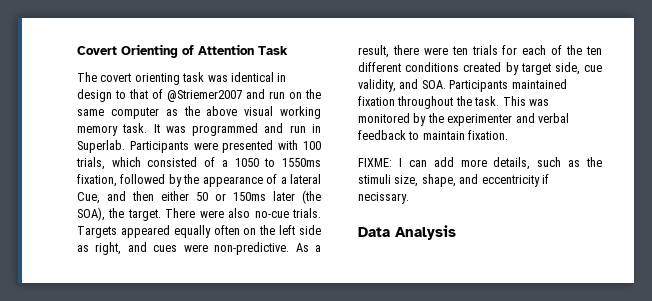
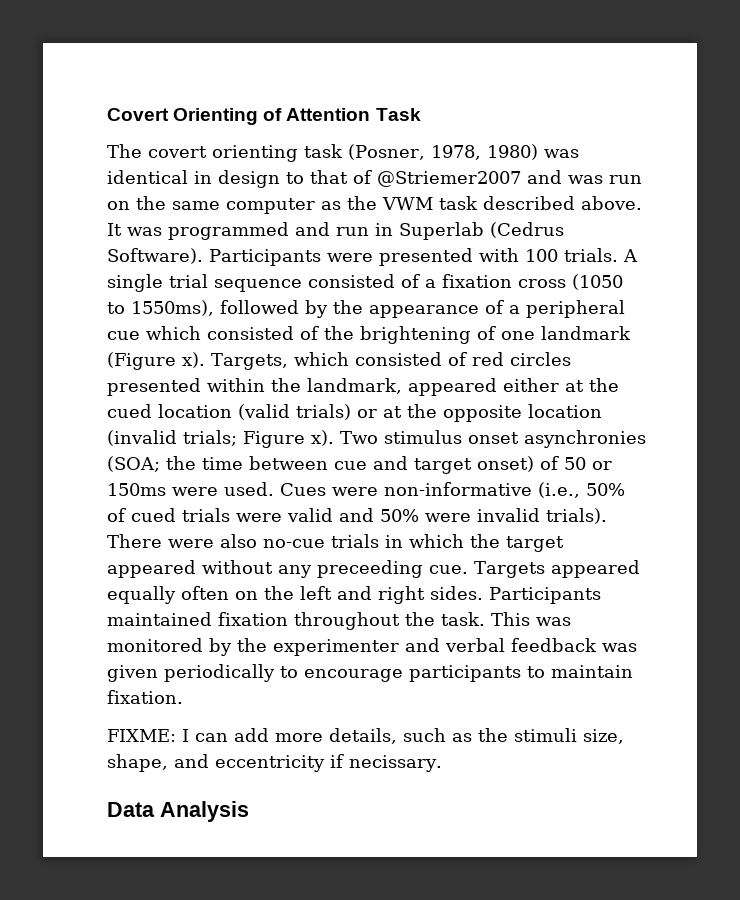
- The covert orienting task was identical in design to that of @Striemer2007 and run on the same computer as the above visual working memory task.
+ The covert orienting task (Posner, 1978, 1980) was identical in design to that of @Striemer2007 and was run on the same computer as the VWM task described above.
- It was programmed and run in Superlab.
+ It was programmed and run in Superlab (Cedrus Software).
- Participants were presented with 100 trials, which consisted of a 1050 to 1550ms fixation, followed by the appearance of a lateral Cue, and then either 50 or 150ms later (the SOA), the target. There were also no-cue trials.
+ Participants were presented with 100 trials. A single trial sequence consisted of a fixation cross (1050 to 1550ms), followed by the appearance of a peripheral cue which consisted of the brightening of one landmark (Figure x). Targets, which consisted of red circles presented within the landmark, appeared either at the cued location (valid trials) or at the opposite location (invalid trials; Figure x). Two stimulus onset asynchronies (SOA; the time between cue and target onset) of 50 or 150ms were used. Cues were non-informative (i.e., 50% of cued trials were valid and 50% were invalid trials). There were also no-cue trials in which the target appeared without any preceeding cue.
- Targets appeared equally often on the left side as right, and cues were non-predictive. As a result, there were ten trials for each of the ten different conditions created by target side, cue validity, and SOA. Participants maintained fixation throughout the task.
+ Targets appeared equally often on the left and right sides. Participants maintained fixation throughout the task.
- This was monitored by the experimenter and verbal feedback to maintain fixation.
+ This was monitored by the experimenter and verbal feedback was given periodically to encourage participants to maintain fixation.

